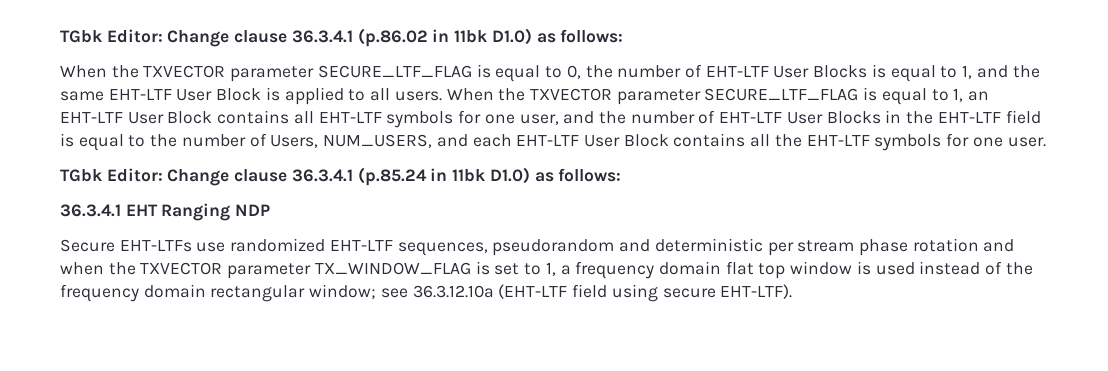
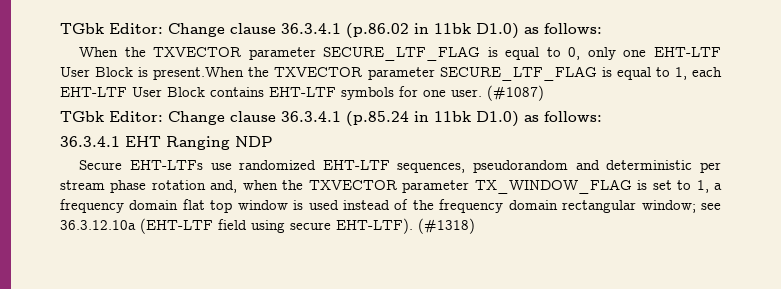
- When the TXVECTOR parameter SECURE_LTF_FLAG is equal to 0, the number of EHT-LTF User Blocks is equal to 1, and the same EHT-LTF User Block is applied to all users. When the TXVECTOR parameter SECURE_LTF_FLAG is equal to 1, an EHT-LTF User Block contains all EHT-LTF symbols for one user, and the number of EHT-LTF User Blocks in the EHT-LTF field is equal to the number of Users, NUM_USERS, and each EHT-LTF User Block contains all the EHT-LTF symbols for one user.
+ When the TXVECTOR parameter SECURE_LTF_FLAG is equal to 0, only one EHT-LTF User Block is present.When the TXVECTOR parameter SECURE_LTF_FLAG is equal to 1, each EHT-LTF User Block contains EHT-LTF symbols for one user. (#1087)
- Secure EHT-LTFs use randomized EHT-LTF sequences, pseudorandom and deterministic per stream phase rotation and when the TXVECTOR parameter TX_WINDOW_FLAG is set to 1, a frequency domain flat top window is used instead of the frequency domain rectangular window; see 36.3.12.10a (EHT-LTF field using secure EHT-LTF).
+ Secure EHT-LTFs use randomized EHT-LTF sequences, pseudorandom and deterministic per stream phase rotation and, when the TXVECTOR parameter TX_WINDOW_FLAG is set to 1, a frequency domain flat top window is used instead of the frequency domain rectangular window; see 36.3.12.10a (EHT-LTF field using secure EHT-LTF).
+ (#1318)

